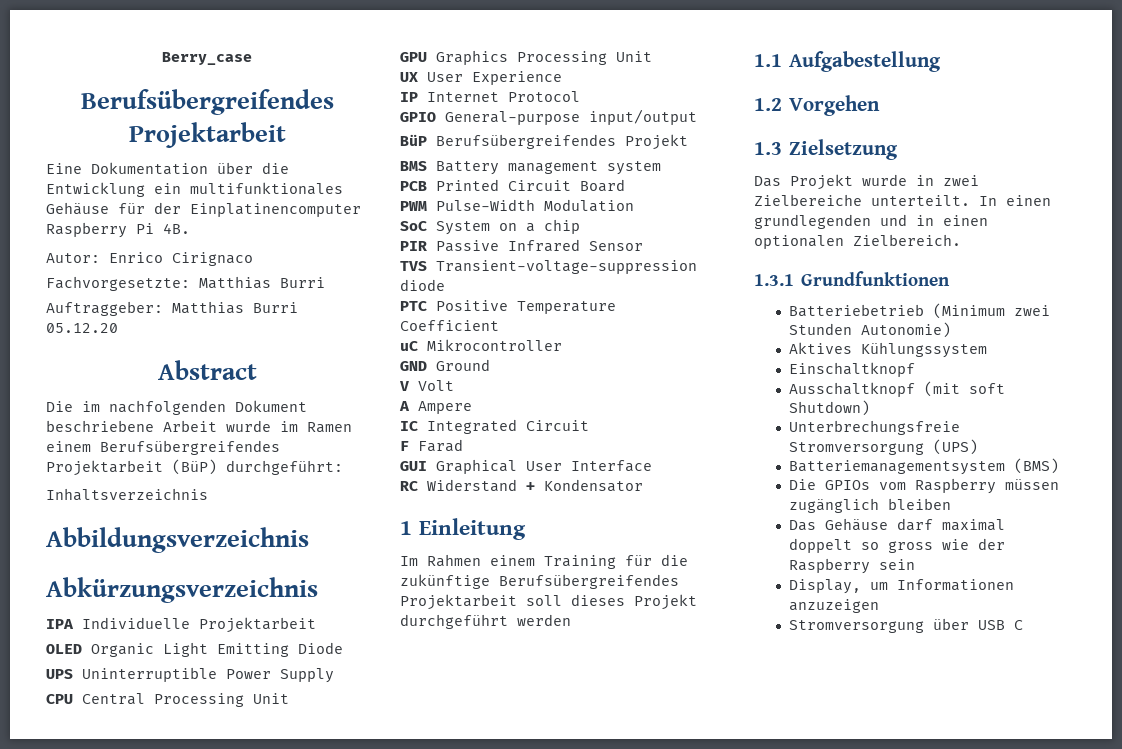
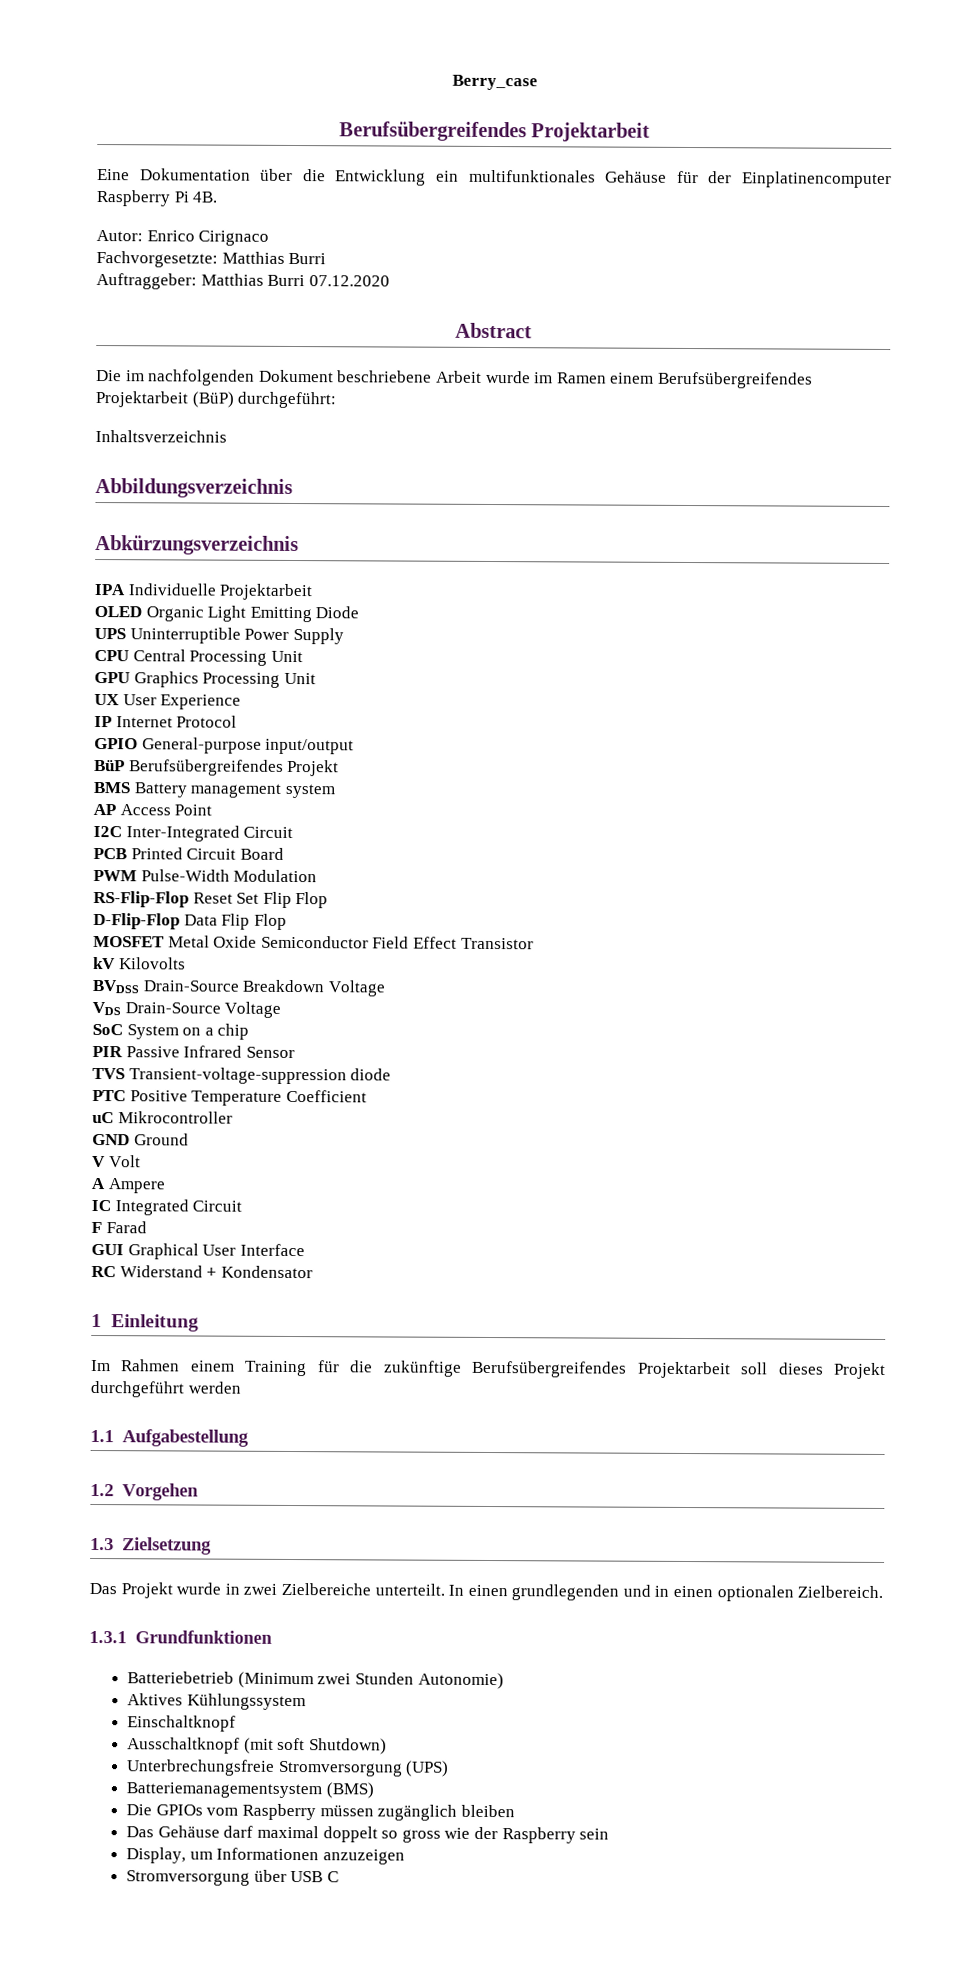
- Auftraggeber: Matthias Burri 05.12.20
+ Auftraggeber: Matthias Burri 07.12.2020
+ AP Access Point
+ I2C Inter-Integrated Circuit
+ RS-Flip-Flop Reset Set Flip Flop
+ D-Flip-Flop Data Flip Flop
+ MOSFET Metal Oxide Semiconductor Field Effect Transistor
+ kV Kilovolts
+ BVDSS Drain-Source Breakdown Voltage
+ VDS Drain-Source Voltage

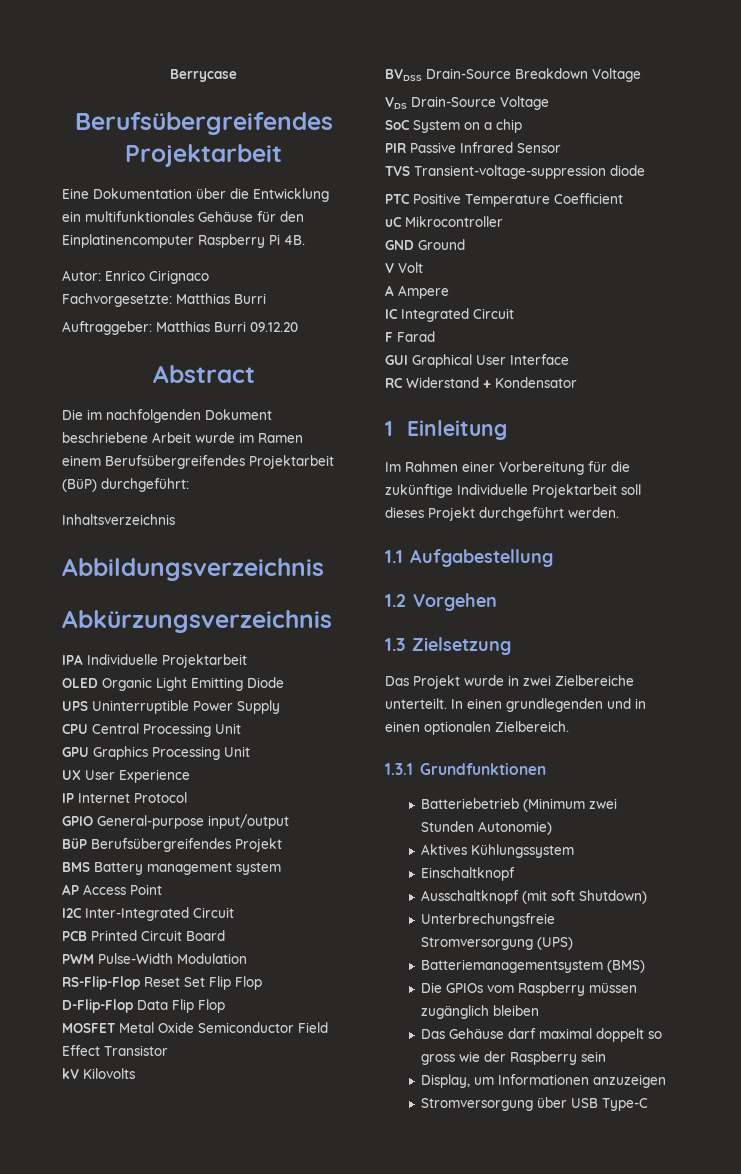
- Berry_case
+ Berrycase
- Eine Dokumentation über die Entwicklung ein multifunktionales Gehäuse für der Einplatinencomputer Raspberry Pi 4B.
+ Eine Dokumentation über die Entwicklung ein multifunktionales Gehäuse für den Einplatinencomputer Raspberry Pi 4B.
- Auftraggeber: Matthias Burri 07.12.2020
+ Auftraggeber: Matthias Burri 09.12.20
- Im Rahmen einem Training für die zukünftige Berufsübergreifendes Projektarbeit soll dieses Projekt durchgeführt werden
+ Im Rahmen einer Vorbereitung für die zukünftige Individuelle Projektarbeit soll dieses Projekt durchgeführt werden.
- Stromversorgung über USB C
+ Stromversorgung über USB Type-C

